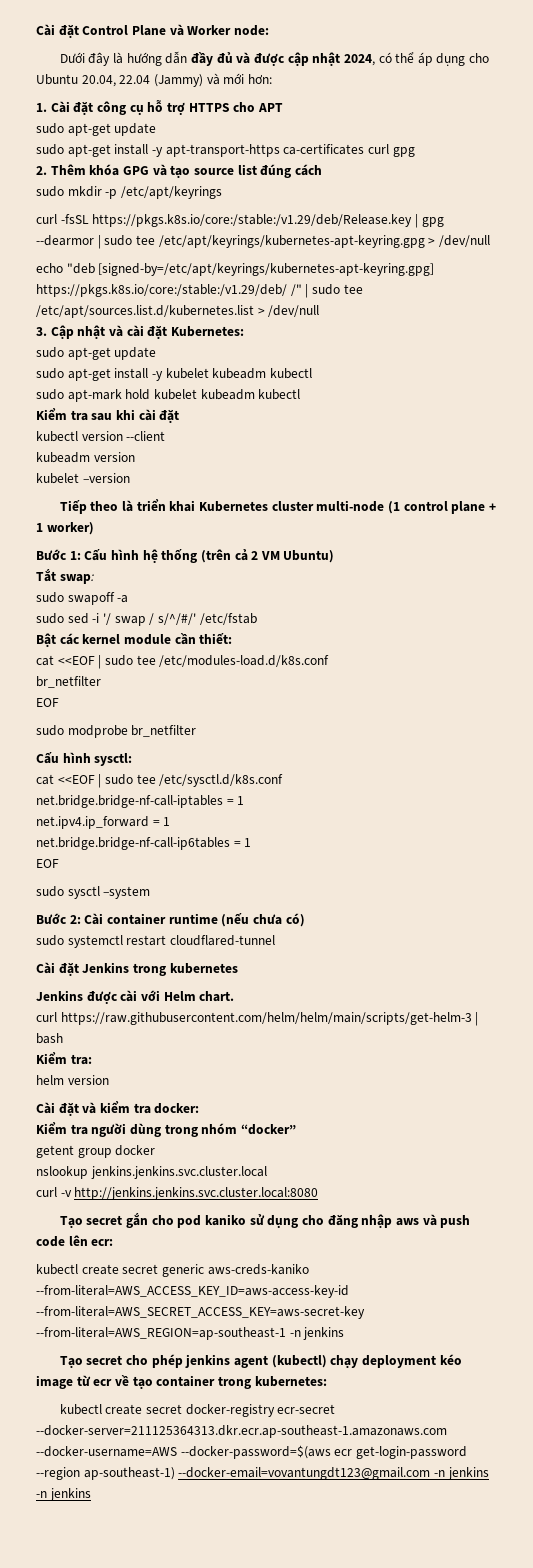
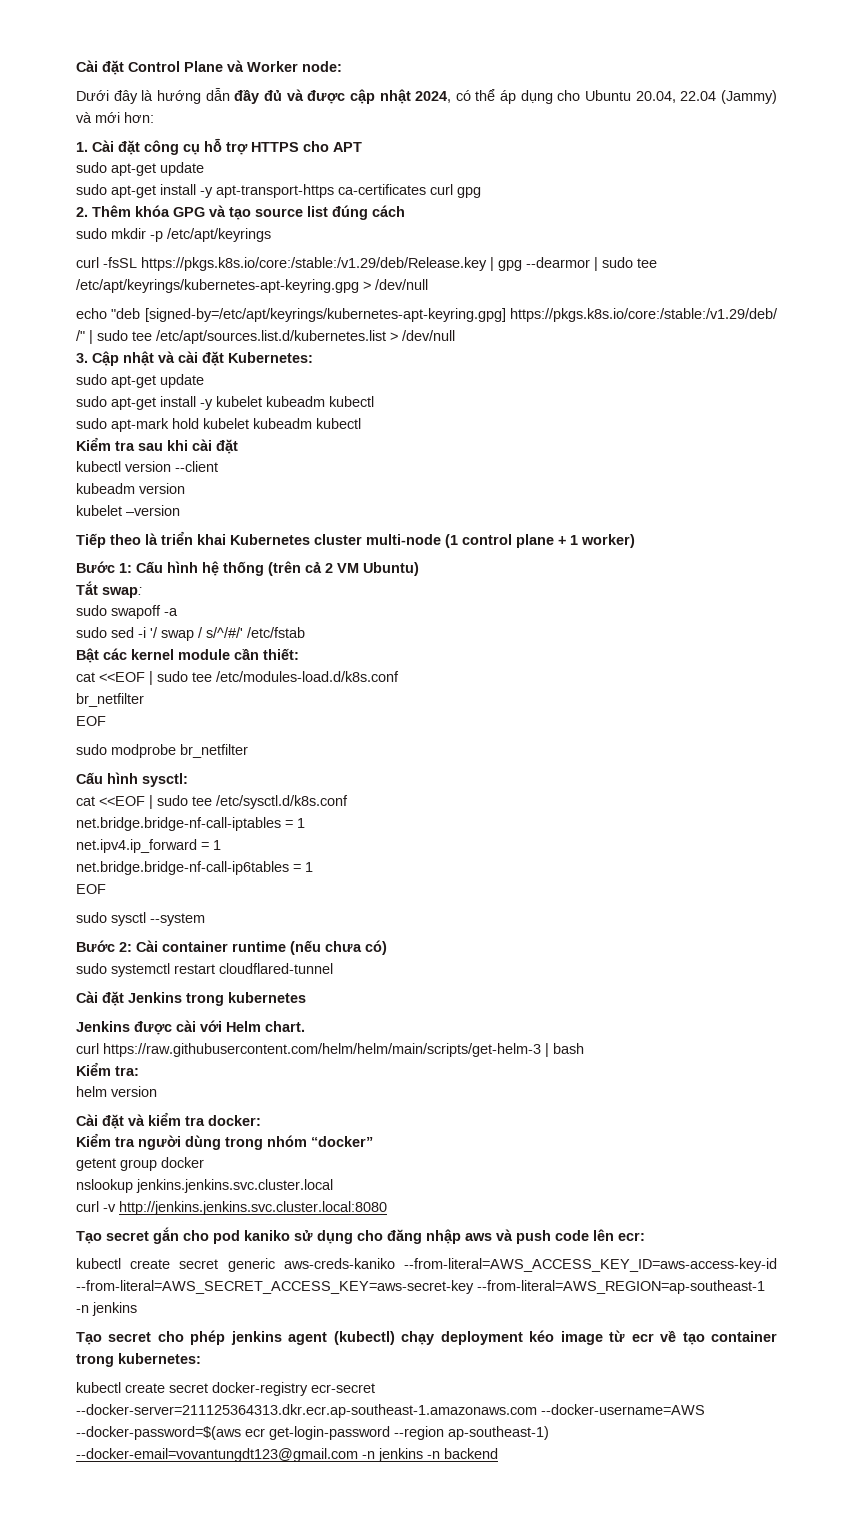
- sudo sysctl –system
+ sudo sysctl --system
- kubectl create secret docker-registry ecr-secret --docker-server=211125364313.dkr.ecr.ap-southeast-1.amazonaws.com --docker-username=AWS --docker-password=$(aws ecr get-login-password --region ap-southeast-1) --docker-email=vovantungdt123@gmail.com -n jenkins -n jenkins
+ kubectl create secret docker-registry ecr-secret --docker-server=211125364313.dkr.ecr.ap-southeast-1.amazonaws.com --docker-username=AWS --docker-password=$(aws ecr get-login-password --region ap-southeast-1) --docker-email=vovantungdt123@gmail.com -n jenkins -n backend

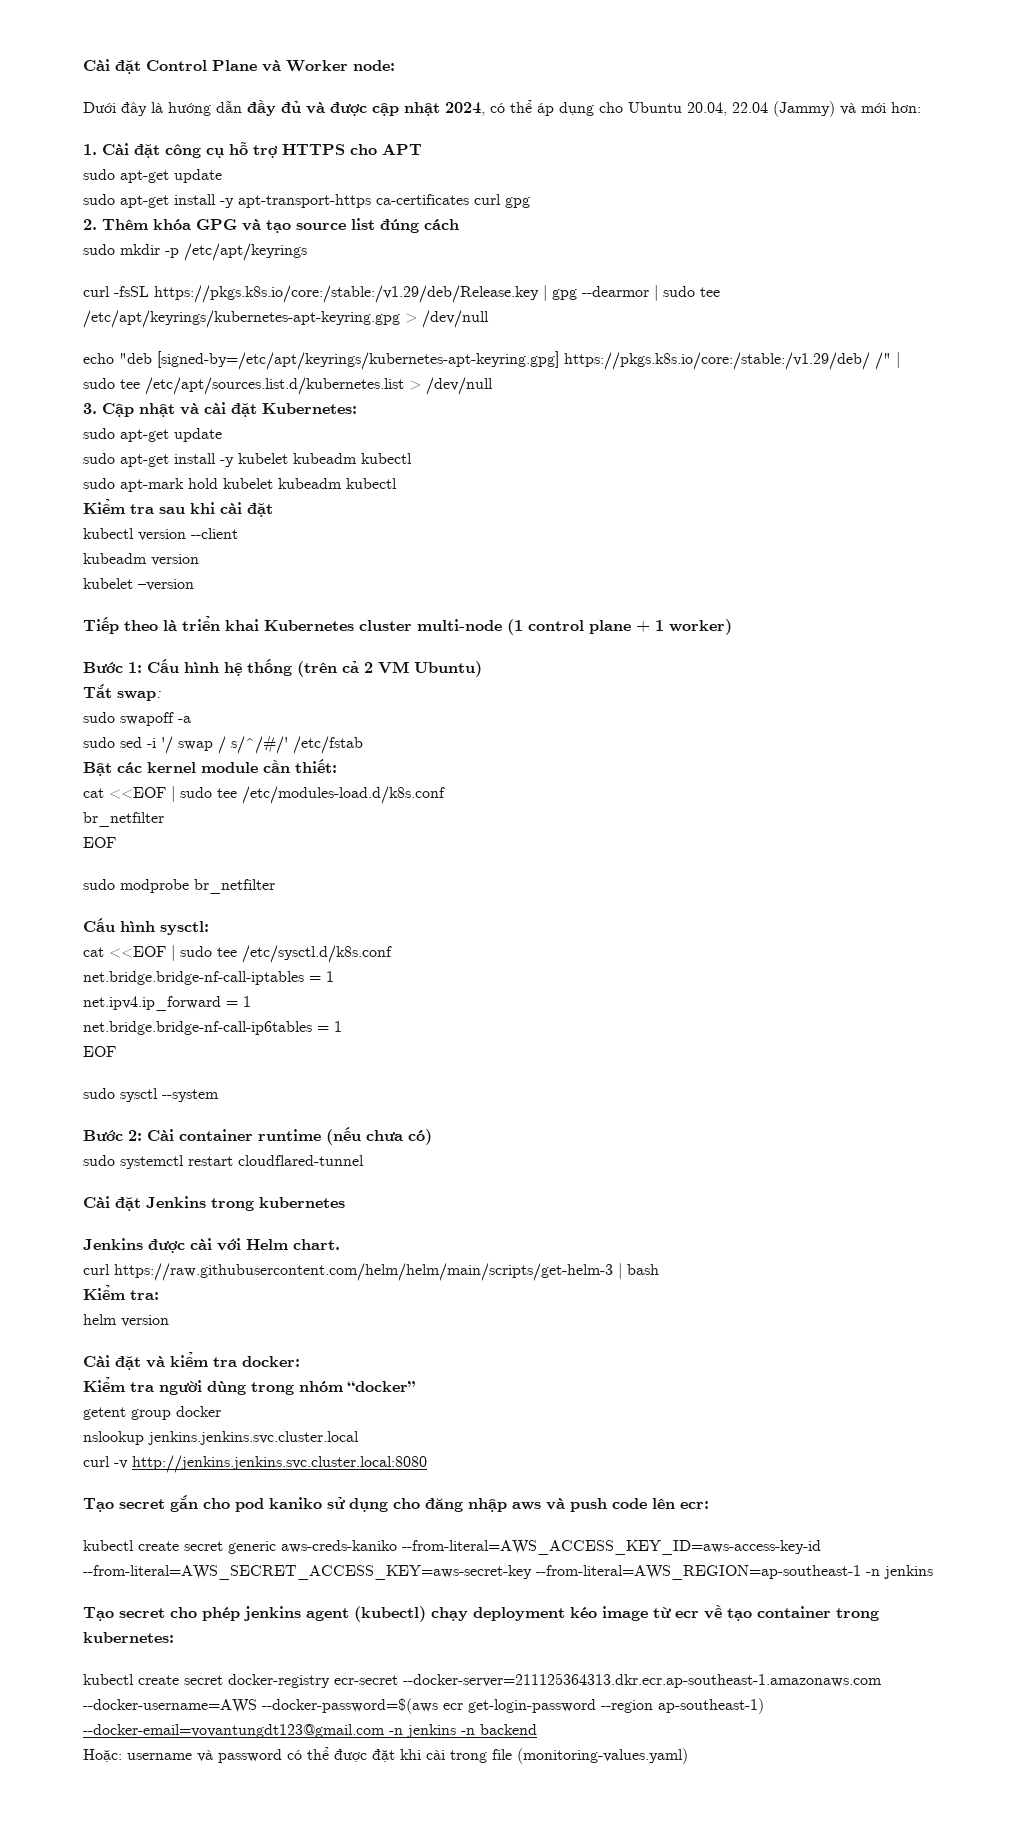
+ Hoặc: username và password có thể được đặt khi cài trong file (monitoring-values.yaml)

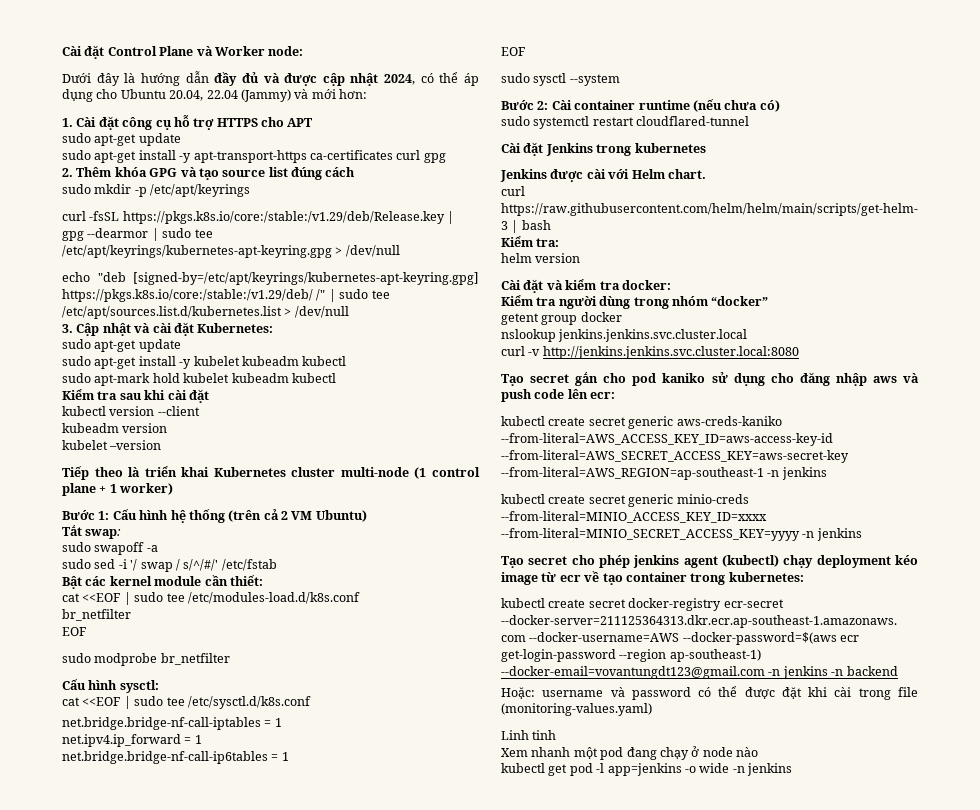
+ kubectl create secret generic minio-creds --from-literal=MINIO_ACCESS_KEY_ID=xxxx --from-literal=MINIO_SECRET_ACCESS_KEY=yyyy -n jenkins
+ Linh tinh
+ Xem nhanh một pod đang chạy ở node nào
+ kubectl get pod -l app=jenkins -o wide -n jenkins

